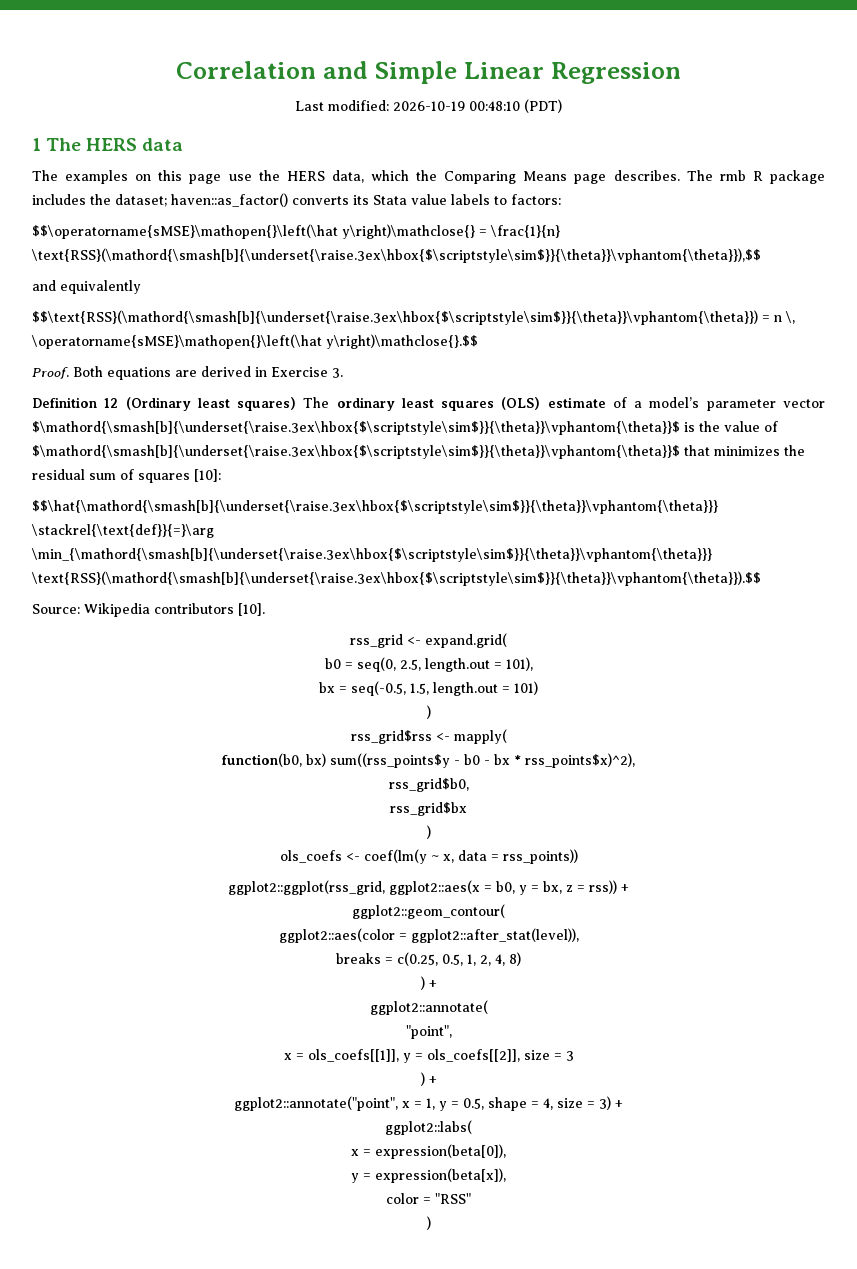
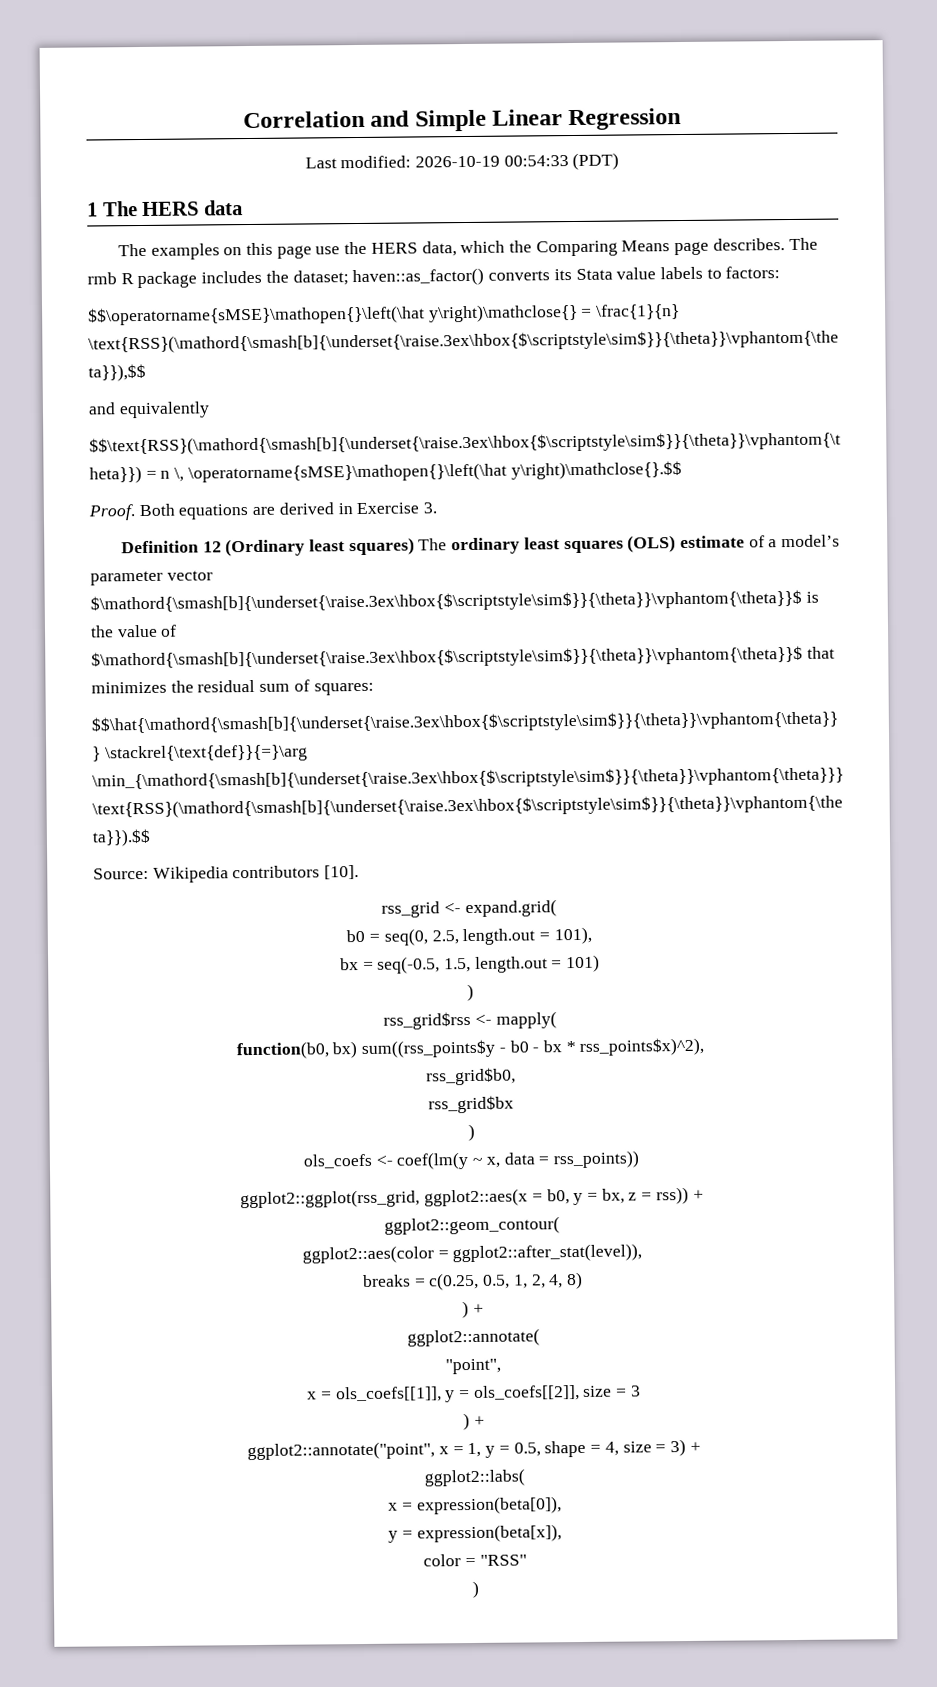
- Last modified: 2026-10-19 00:48:10 (PDT)
+ Last modified: 2026-10-19 00:54:33 (PDT)
- Definition 12 (Ordinary least squares) The ordinary least squares (OLS) estimate of a model’s parameter vector $\mathord{\smash[b]{\underset{\raise.3ex\hbox{$\scriptstyle\sim$}}{\theta}}\vphantom{\theta}}$ is the value of $\mathord{\smash[b]{\underset{\raise.3ex\hbox{$\scriptstyle\sim$}}{\theta}}\vphantom{\theta}}$ that minimizes the residual sum of squares [10]:
+ Definition 12 (Ordinary least squares) The ordinary least squares (OLS) estimate of a model’s parameter vector $\mathord{\smash[b]{\underset{\raise.3ex\hbox{$\scriptstyle\sim$}}{\theta}}\vphantom{\theta}}$ is the value of $\mathord{\smash[b]{\underset{\raise.3ex\hbox{$\scriptstyle\sim$}}{\theta}}\vphantom{\theta}}$ that minimizes the residual sum of squares:

